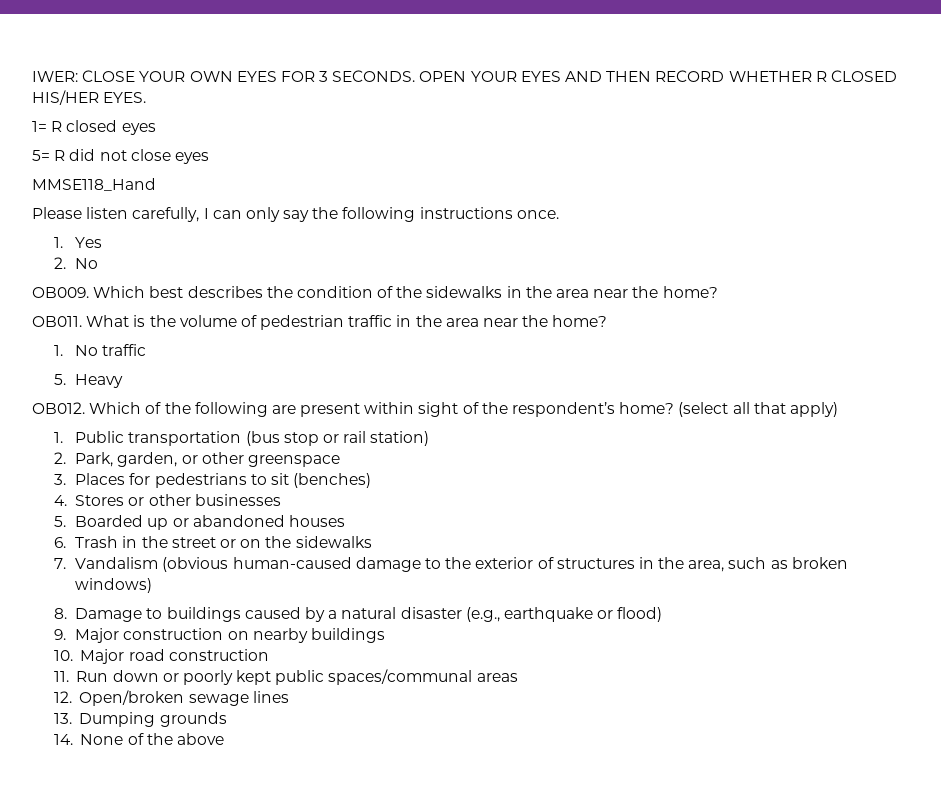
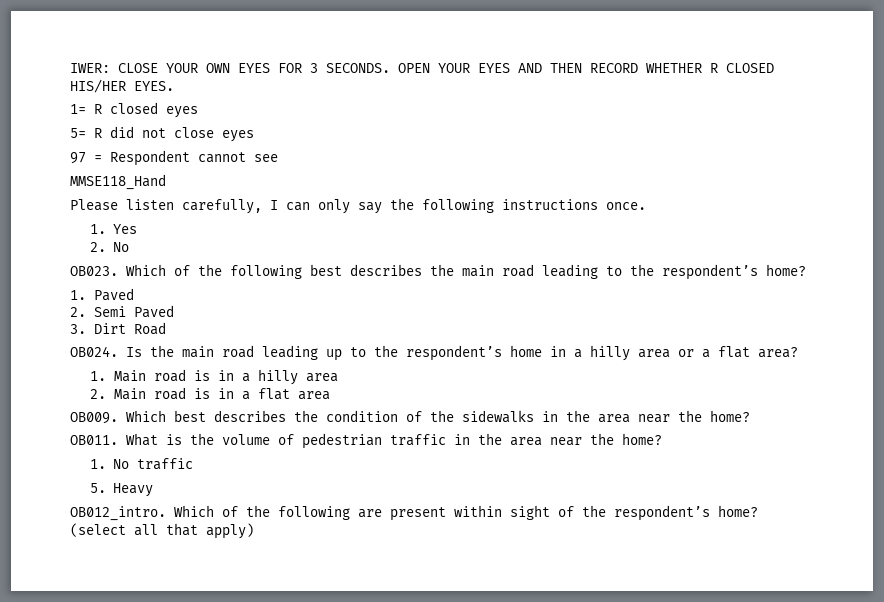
+ 97 = Respondent cannot see
+ OB023. Which of the following best describes the main road leading to the respondent’s home?
+ 1. Paved
+ 2. Semi Paved
+ 3. Dirt Road
+ OB024. Is the main road leading up to the respondent’s home in a hilly area or a flat area?
+ 1. Main road is in a hilly area
+ 2. Main road is in a flat area
- OB012.
+ OB012_intro.
- 1. Public transportation (bus stop or rail station)
- 2. Park, garden, or other greenspace
- 3. Places for pedestrians to sit (benches)
- 4. Stores or other businesses
- 5. Boarded up or abandoned houses
- 6. Trash in the street or on the sidewalks
- 7. Vandalism (obvious human-caused damage to the exterior of structures in the area, such as broken windows)
- 8. Damage to buildings caused by a natural disaster (e.g., earthquake or flood)
- 9. Major construction on nearby buildings
- 10. Major road construction
- 11. Run down or poorly kept public spaces/communal areas
- 12. Open/broken sewage lines
- 13. Dumping grounds
- 14. None of the above

